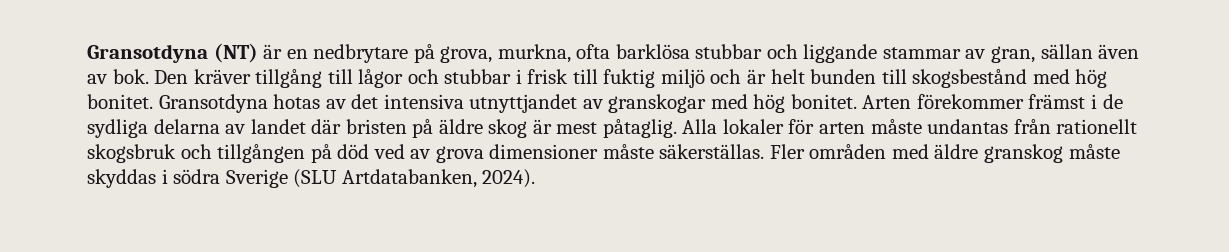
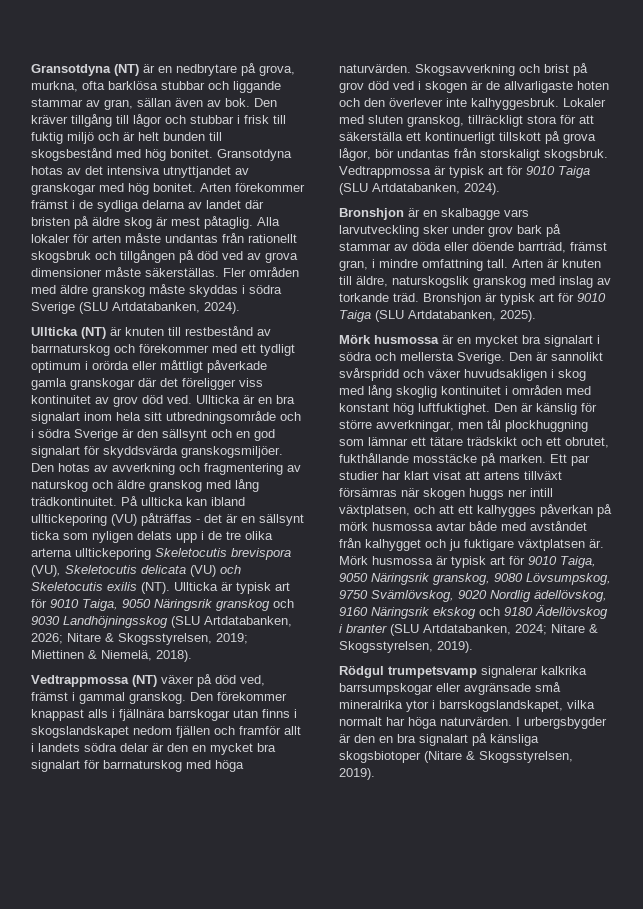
+ Ullticka (NT) är knuten till restbestånd av barrnaturskog och förekommer med ett tydligt optimum i orörda eller måttligt påverkade gamla granskogar där det föreligger viss kontinuitet av grov död ved. Ullticka är en bra signalart inom hela sitt utbredningsområde och i södra Sverige är den sällsynt och en god signalart för skyddsvärda granskogsmiljöer. Den hotas av avverkning och fragmentering av naturskog och äldre granskog med lång trädkontinuitet. På ullticka kan ibland ulltickeporing (VU) påträffas - det är en sällsynt ticka som nyligen delats upp i de tre olika arterna ulltickeporing Skeletocutis brevispora (VU), Skeletocutis delicata (VU) och Skeletocutis exilis (NT). Ullticka är typisk art för 9010 Taiga, 9050 Näringsrik granskog och 9030 Landhöjningsskog (SLU Artdatabanken, 2026; Nitare & Skogsstyrelsen, 2019; Miettinen & Niemelä, 2018).
+ Vedtrappmossa (NT) växer på död ved, främst i gammal granskog. Den förekommer knappast alls i fjällnära barrskogar utan finns i skogslandskapet nedom fjällen och framför allt i landets södra delar är den en mycket bra signalart för barrnaturskog med höga naturvärden. Skogsavverkning och brist på grov död ved i skogen är de allvarligaste hoten och den överlever inte kalhyggesbruk. Lokaler med sluten granskog, tillräckligt stora för att säkerställa ett kontinuerligt tillskott på grova lågor, bör undantas från storskaligt skogsbruk. Vedtrappmossa är typisk art för 9010 Taiga (SLU Artdatabanken, 2024).
+ Bronshjon är en skalbagge vars larvutveckling sker under grov bark på stammar av döda eller döende barrträd, främst gran, i mindre omfattning tall. Arten är knuten till äldre, naturskogslik granskog med inslag av torkande träd. Bronshjon är typisk art för 9010 Taiga (SLU Artdatabanken, 2025).
+ Mörk husmossa är en mycket bra signalart i södra och mellersta Sverige. Den är sannolikt svårspridd och växer huvudsakligen i skog med lång skoglig kontinuitet i områden med konstant hög luftfuktighet. Den är känslig för större avverkningar, men tål plockhuggning som lämnar ett tätare trädskikt och ett obrutet, fukthållande mosstäcke på marken. Ett par studier har klart visat att artens tillväxt försämras när skogen huggs ner intill växtplatsen, och att ett kalhygges påverkan på mörk husmossa avtar både med avståndet från kalhygget och ju fuktigare växtplatsen är. Mörk husmossa är typisk art för 9010 Taiga, 9050 Näringsrik granskog, 9080 Lövsumpskog, 9750 Svämlövskog, 9020 Nordlig ädellövskog, 9160 Näringsrik ekskog och 9180 Ädellövskog i branter (SLU Artdatabanken, 2024; Nitare & Skogsstyrelsen, 2019).
+ Rödgul trumpetsvamp signalerar kalkrika barrsumpskogar eller avgränsade små mineralrika ytor i barrskogslandskapet, vilka normalt har höga naturvärden. I urbergsbygder är den en bra signalart på känsliga skogsbiotoper (Nitare & Skogsstyrelsen, 2019).

